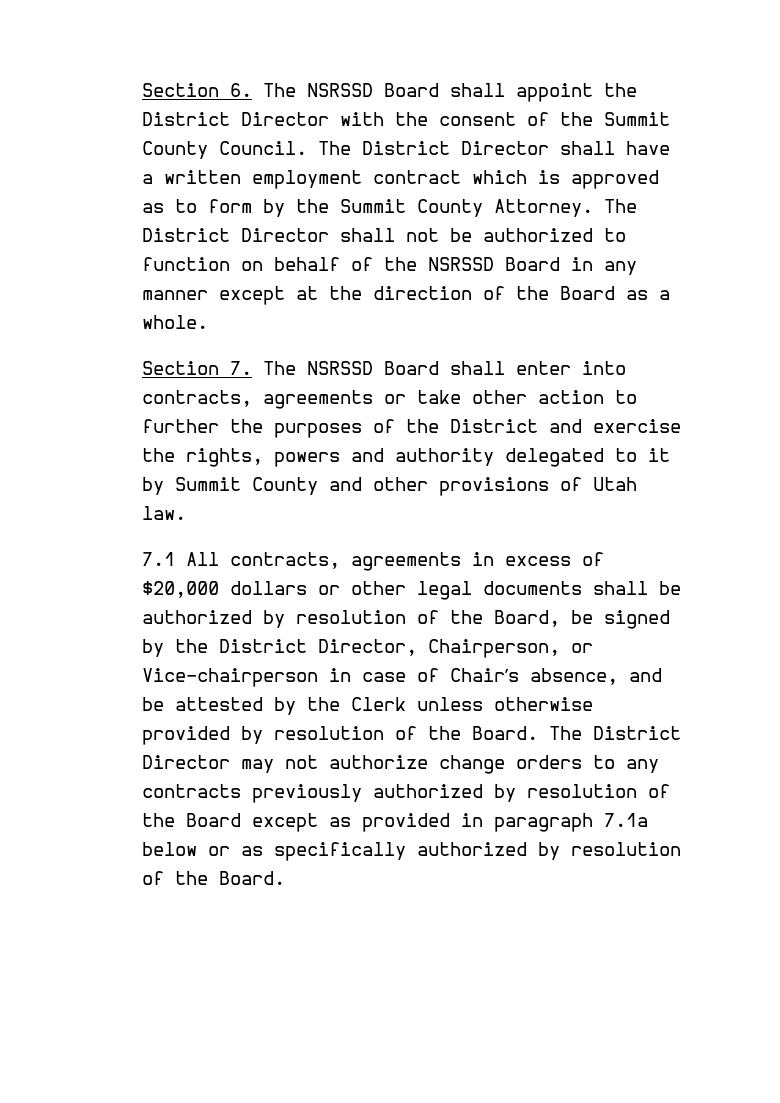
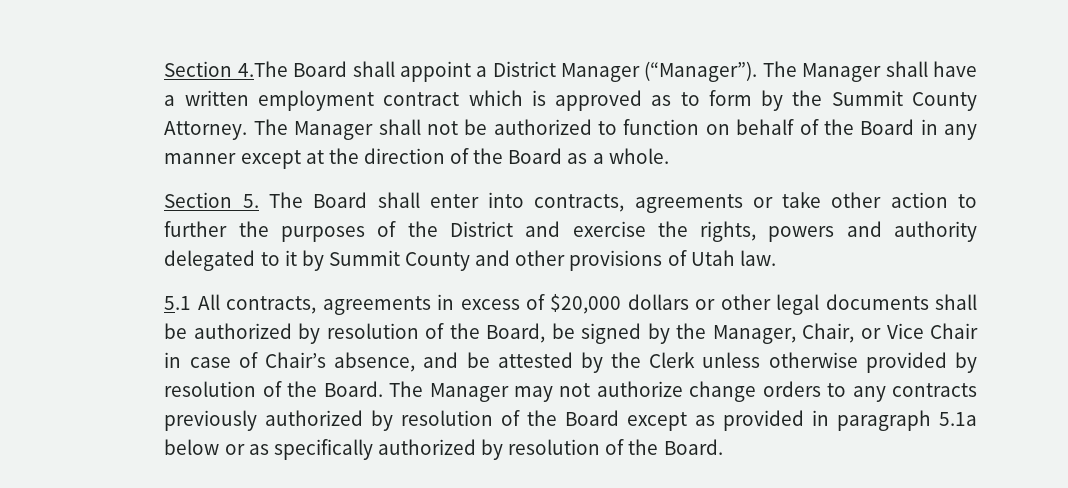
- Section 6. The NSRSSD Board shall appoint the District Director with the consent of the Summit County Council. The District Director shall have a written employment contract which is approved as to form by the Summit County Attorney.
+ Section 4.The Board shall appoint a District Manager (“Manager”). The Manager shall have a written employment contract which is approved as to form by the Summit County Attorney.
- The District Director shall not be authorized to function on behalf of the NSRSSD Board in any manner except at the direction of the Board as a whole.
+ The Manager shall not be authorized to function on behalf of the Board in any manner except at the direction of the Board as a whole.
- Section 7. The NSRSSD Board shall enter into contracts, agreements or take other action to further the purposes of the District and exercise the rights, powers and authority delegated to it by Summit County and other provisions of Utah law.
+ Section 5. The Board shall enter into contracts, agreements or take other action to further the purposes of the District and exercise the rights, powers and authority delegated to it by Summit County and other provisions of Utah law.
- 7.1 All contracts, agreements in excess of $20,000 dollars or other legal documents shall be authorized by resolution of the Board, be signed by the District Director, Chairperson, or Vice-chairperson in case of Chair’s absence, and be attested by the Clerk unless otherwise provided by resolution of the Board.
+ 5.1 All contracts, agreements in excess of $20,000 dollars or other legal documents shall be authorized by resolution of the Board, be signed by the Manager, Chair, or Vice Chair in case of Chair’s absence, and be attested by the Clerk unless otherwise provided by resolution of the Board.
- The District Director may not authorize change orders to any contracts previously authorized by resolution of the Board except as provided in paragraph 7.1a below or as specifically authorized by resolution of the Board.
+ The Manager may not authorize change orders to any contracts previously authorized by resolution of the Board except as provided in paragraph 5.1a below or as specifically authorized by resolution of the Board.

